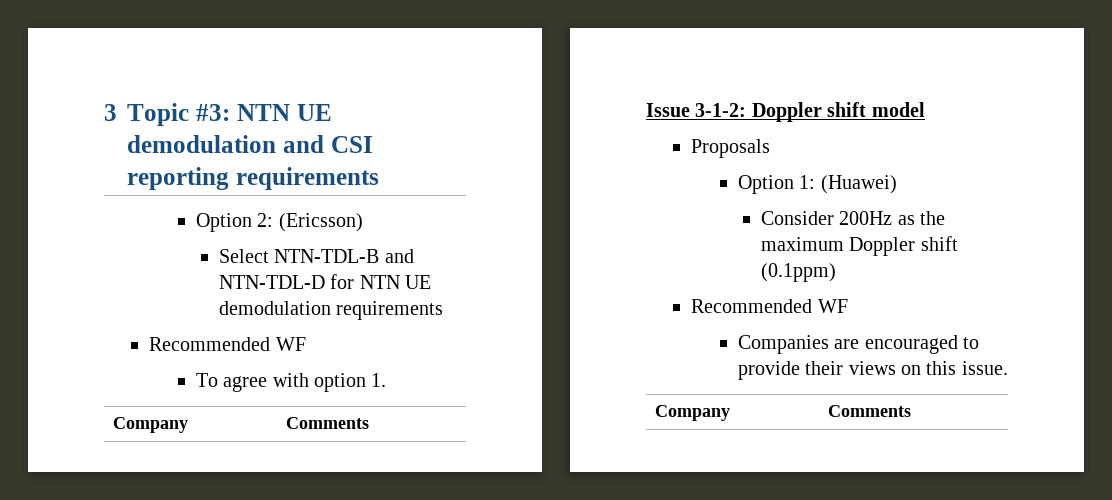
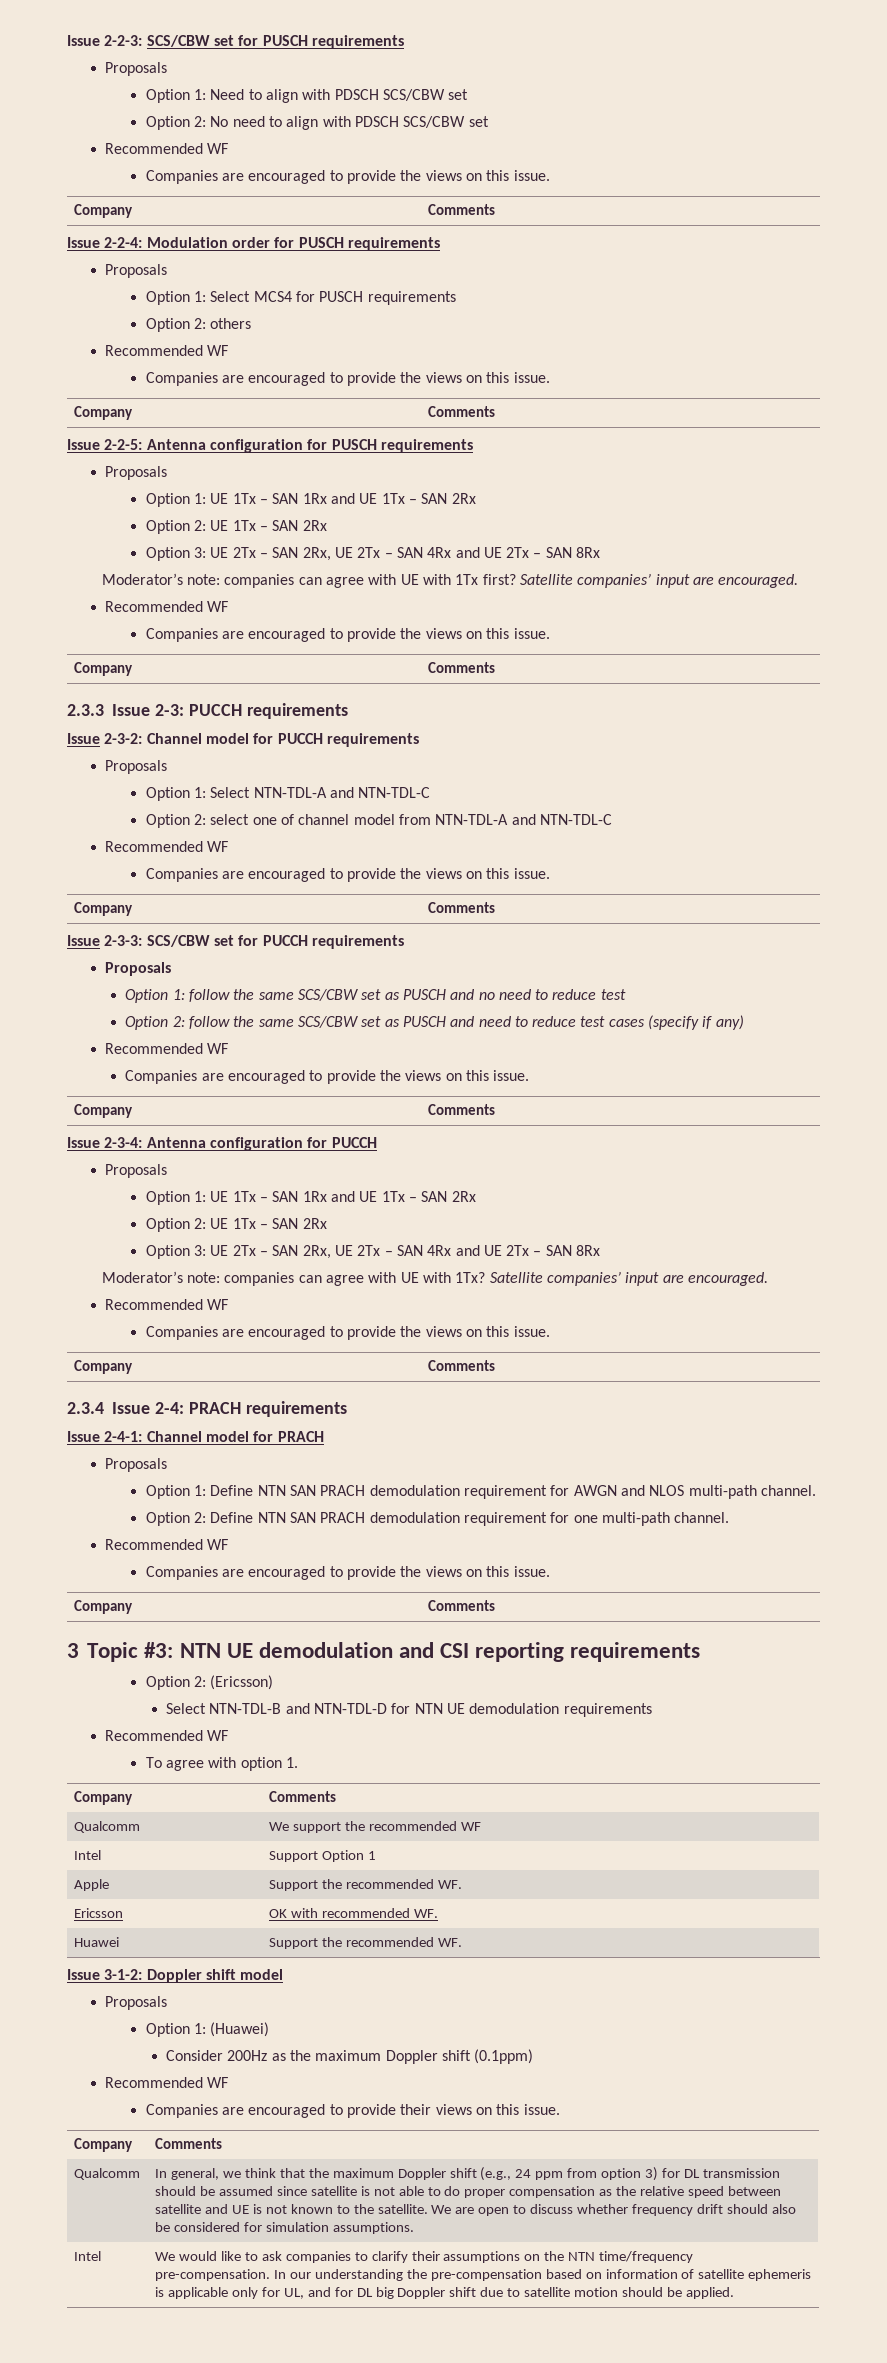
+ Issue 2-2-3: SCS/CBW set for PUSCH requirements
+ Proposals
+ Option 1: Need to align with PDSCH SCS/CBW set
+ Option 2: No need to align with PDSCH SCS/CBW set
+ Recommended WF
+ Companies are encouraged to provide the views on this issue.
+ Company | Comments
+ Issue 2-2-4: Modulation order for PUSCH requirements
+ Proposals
+ Option 1: Select MCS4 for PUSCH requirements
+ Option 2: others
+ Recommended WF
+ Companies are encouraged to provide the views on this issue.
+ Company | Comments
+ Issue 2-2-5: Antenna configuration for PUSCH requirements
+ Proposals
+ Option 1: UE 1Tx – SAN 1Rx and UE 1Tx – SAN 2Rx
+ Option 2: UE 1Tx – SAN 2Rx
+ Option 3: UE 2Tx – SAN 2Rx, UE 2Tx – SAN 4Rx and UE 2Tx – SAN 8Rx
+ Moderator’s note: companies can agree with UE with 1Tx first? Satellite companies’ input are encouraged.
+ Recommended WF
+ Companies are encouraged to provide the views on this issue.
+ Company | Comments
+ 2.3.3 Issue 2-3: PUCCH requirements
+ Issue 2-3-2: Channel model for PUCCH requirements
+ Proposals
+ Option 1: Select NTN-TDL-A and NTN-TDL-C
+ Option 2: select one of channel model from NTN-TDL-A and NTN-TDL-C
+ Recommended WF
+ Companies are encouraged to provide the views on this issue.
+ Company | Comments
+ Issue 2-3-3: SCS/CBW set for PUCCH requirements
+ Proposals
+ Option 1: follow the same SCS/CBW set as PUSCH and no need to reduce test
+ Option 2: follow the same SCS/CBW set as PUSCH and need to reduce test cases (specify if any)
+ Recommended WF
+ Companies are encouraged to provide the views on this issue.
+ Company | Comments
+ Issue 2-3-4: Antenna configuration for PUCCH
+ Proposals
+ Option 1: UE 1Tx – SAN 1Rx and UE 1Tx – SAN 2Rx
+ Option 2: UE 1Tx – SAN 2Rx
+ Option 3: UE 2Tx – SAN 2Rx, UE 2Tx – SAN 4Rx and UE 2Tx – SAN 8Rx
+ Moderator’s note: companies can agree with UE with 1Tx? Satellite companies’ input are encouraged.
+ Recommended WF
+ Companies are encouraged to provide the views on this issue.
+ Company | Comments
+ 2.3.4 Issue 2-4: PRACH requirements
+ Issue 2-4-1: Channel model for PRACH
+ Proposals
+ Option 1: Define NTN SAN PRACH demodulation requirement for AWGN and NLOS multi-path channel.
+ Option 2: Define NTN SAN PRACH demodulation requirement for one multi-path channel.
+ Recommended WF
+ Companies are encouraged to provide the views on this issue.
+ Company | Comments
+ Qualcomm | We support the recommended WF
+ Intel | Support Option 1
+ Apple | Support the recommended WF.
+ Ericsson | OK with recommended WF.
+ Huawei | Support the recommended WF.
+ Qualcomm | In general, we think that the maximum Doppler shift (e.g., 24 ppm from option 3) for DL transmission should be assumed since satellite is not able to do proper compensation as the relative speed between satellite and UE is not known to the satellite. We are open to discuss whether frequency drift should also be considered for simulation assumptions.
+ Intel | We would like to ask companies to clarify their assumptions on the NTN time/frequency pre-compensation. In our understanding the pre-compensation based on information of satellite ephemeris is applicable only for UL, and for DL big Doppler shift due to satellite motion should be applied.

